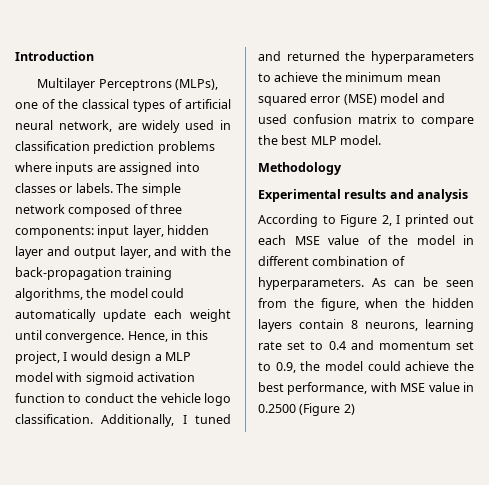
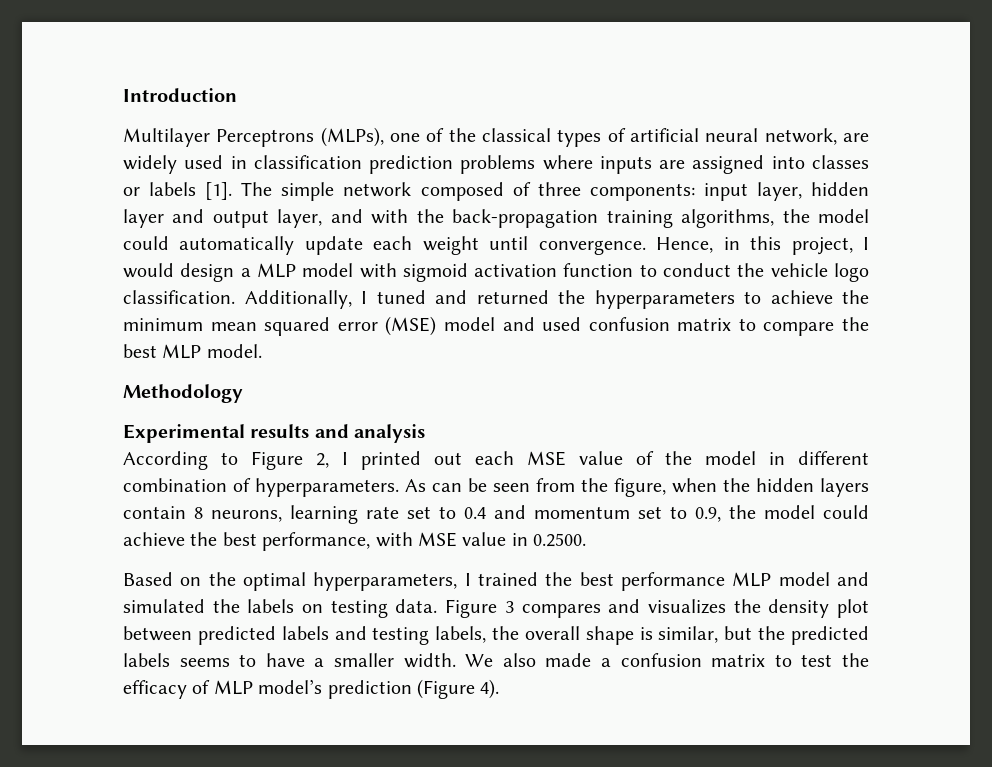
- Multilayer Perceptrons (MLPs), one of the classical types of artificial neural network, are widely used in classification prediction problems where inputs are assigned into classes or labels.
+ Multilayer Perceptrons (MLPs), one of the classical types of artificial neural network, are widely used in classification prediction problems where inputs are assigned into classes or labels [1].
- As can be seen from the figure, when the hidden layers contain 8 neurons, learning rate set to 0.4 and momentum set to 0.9, the model could achieve the best performance, with MSE value in 0.2500 (Figure 2)
+ As can be seen from the figure, when the hidden layers contain 8 neurons, learning rate set to 0.4 and momentum set to 0.9, the model could achieve the best performance, with MSE value in 0.2500.
+ Based on the optimal hyperparameters, I trained the best performance MLP model and simulated the labels on testing data. Figure 3 compares and visualizes the density plot between predicted labels and testing labels, the overall shape is similar, but the predicted labels seems to have a smaller width. We also made a confusion matrix to test the efficacy of MLP model’s prediction (Figure 4).

